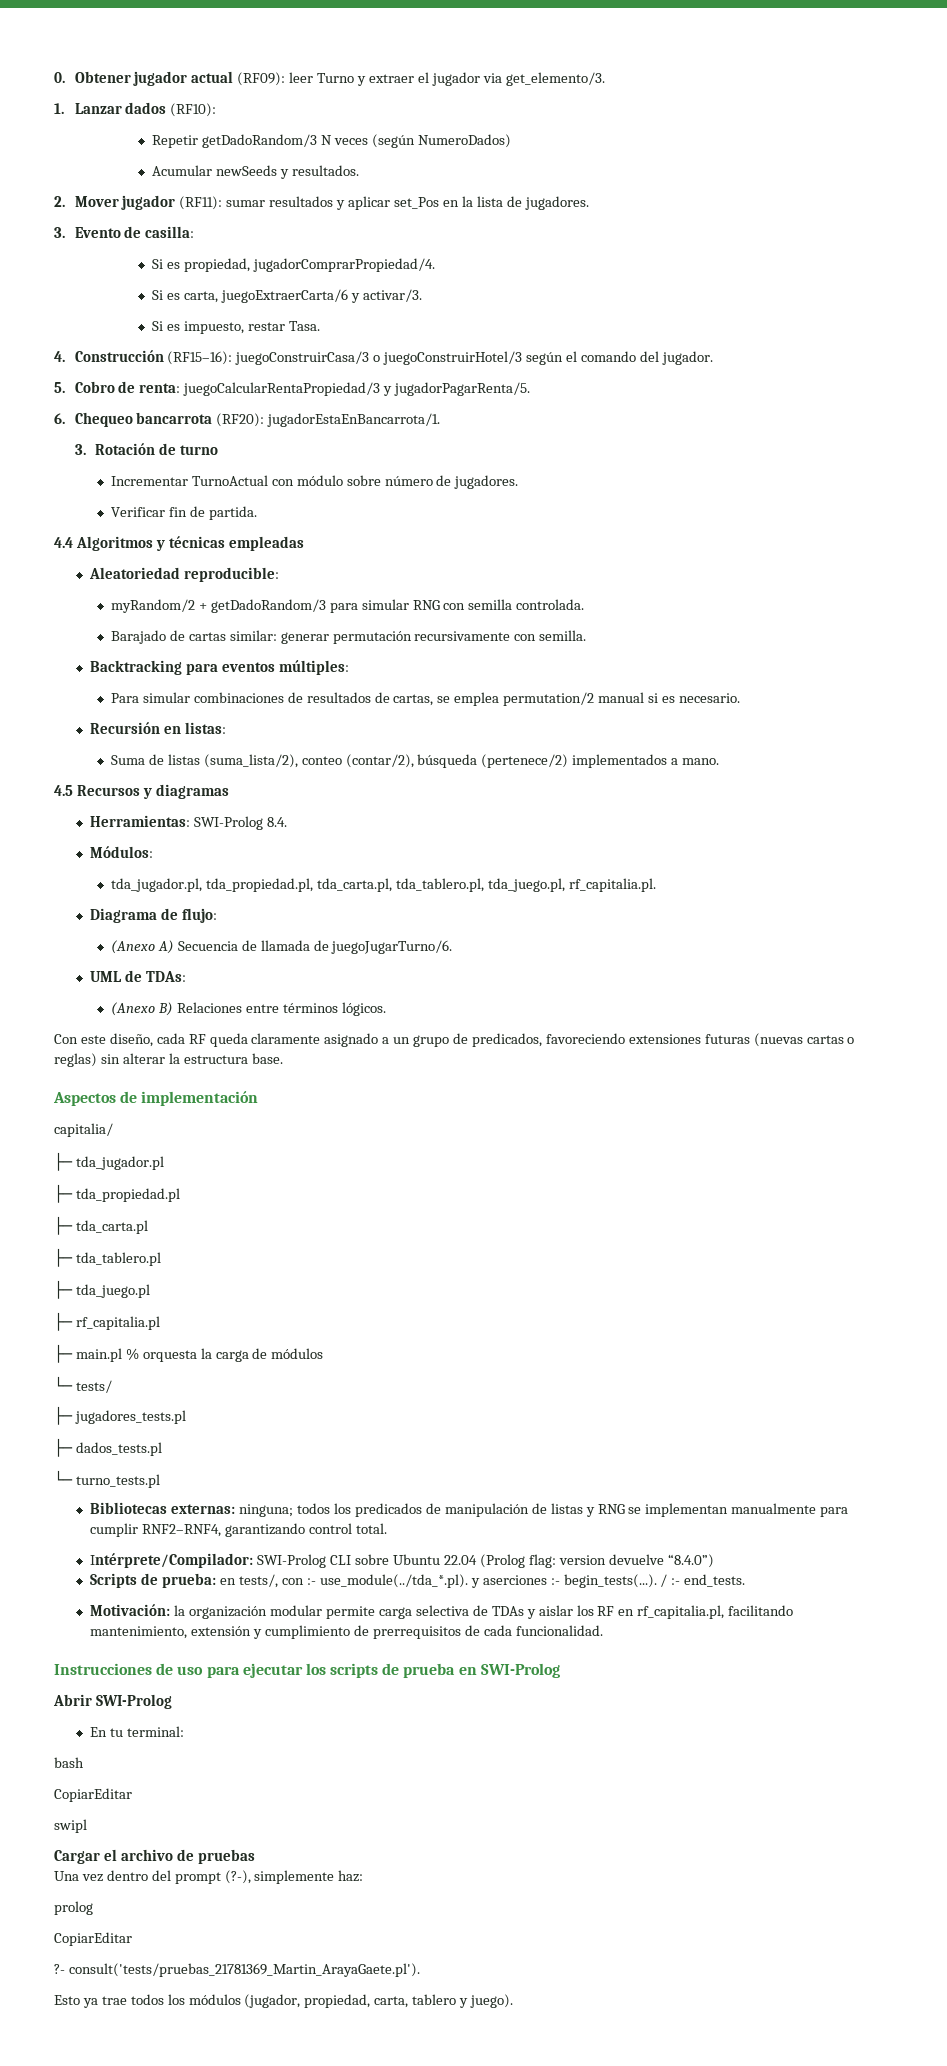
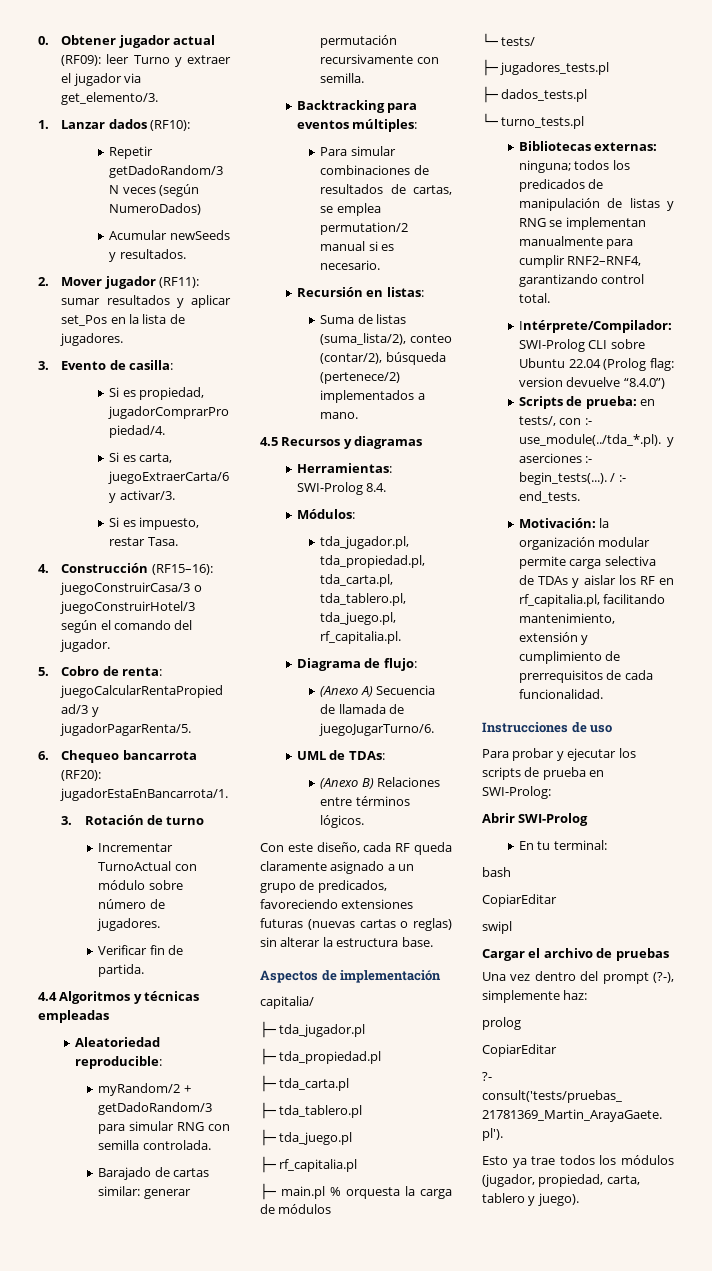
- Instrucciones de uso para ejecutar los scripts de prueba en SWI-Prolog
+ Instrucciones de uso
+ Para probar y ejecutar los scripts de prueba en SWI-Prolog:

